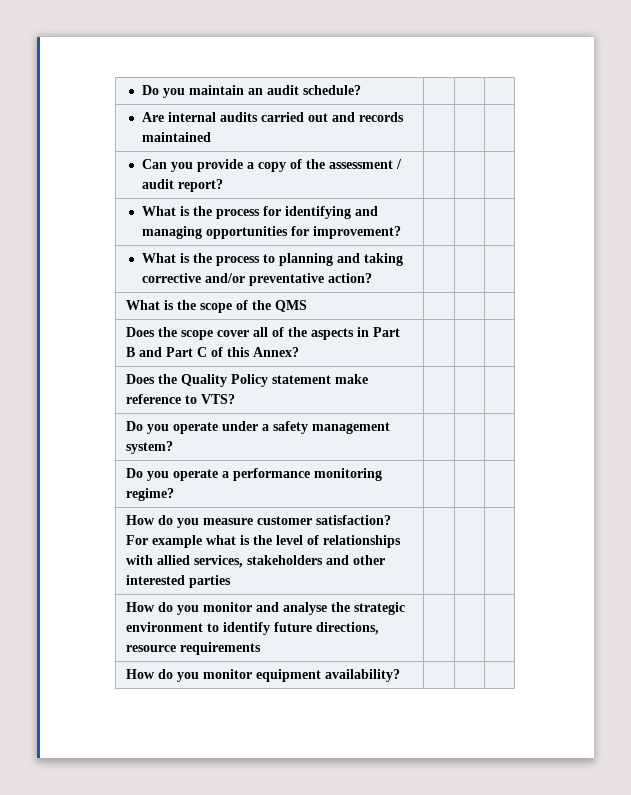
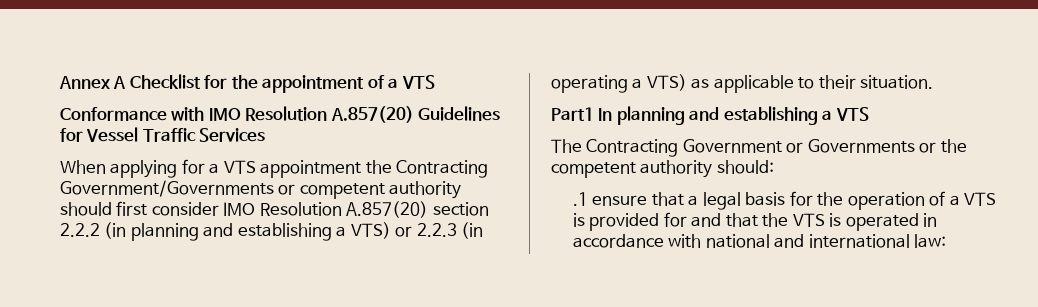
- Do you maintain an audit schedule? | | |
- Are internal audits carried out and records maintained | | |
- Can you provide a copy of the assessment / audit report? | | |
- What is the process for identifying and managing opportunities for improvement? | | |
- What is the process to planning and taking corrective and/or preventative action? | | |
- What is the scope of the QMS | | |
- Does the scope cover all of the aspects in Part B and Part C of this Annex? | | |
- Does the Quality Policy statement make reference to VTS? | | |
- Do you operate under a safety management system? | | |
- Do you operate a performance monitoring regime? | | |
- How do you measure customer satisfaction? For example what is the level of relationships with allied services, stakeholders and other interested parties | | |
- How do you monitor and analyse the strategic environment to identify future directions, resource requirements | | |
- How do you monitor equipment availability? | | |
+ Annex A Checklist for the appointment of a VTS
+ Conformance with IMO Resolution A.857(20) Guidelines for Vessel Traffic Services
+ When applying for a VTS appointment the Contracting Government/Governments or competent authority should first consider IMO Resolution A.857(20) section 2.2.2 (in planning and establishing a VTS) or 2.2.3 (in operating a VTS) as applicable to their situation.
+ Part1 In planning and establishing a VTS
+ The Contracting Government or Governments or the competent authority should:
+ .1 ensure that a legal basis for the operation of a VTS is provided for and that the VTS is operated in accordance with national and international law:

